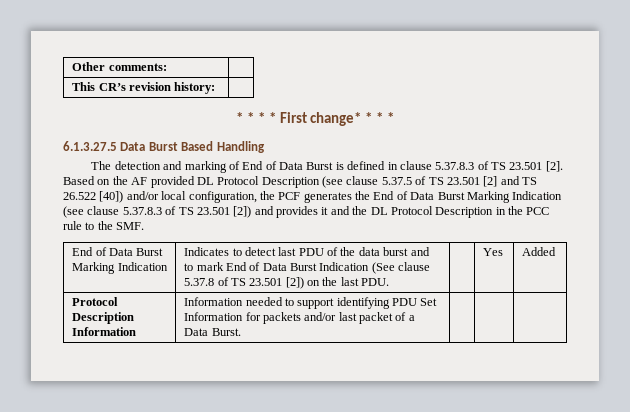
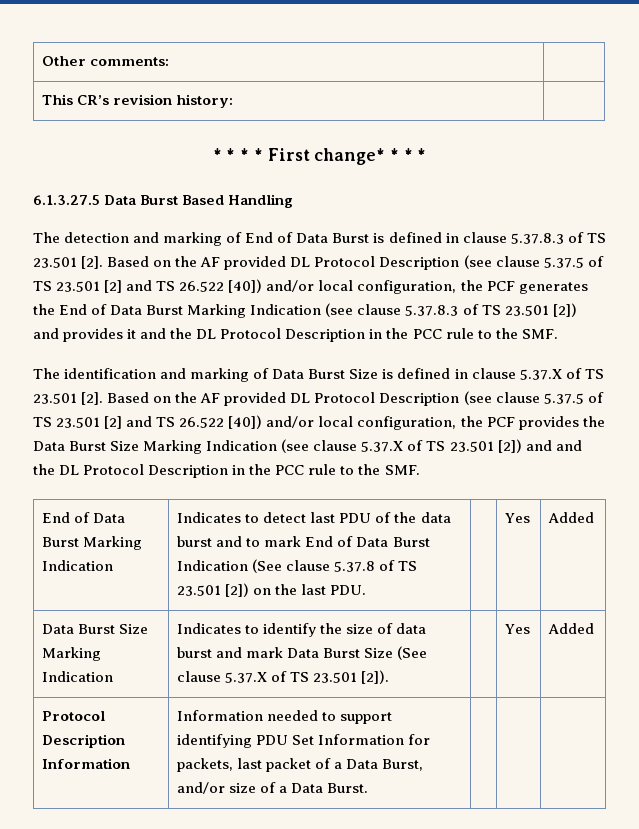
+ The identification and marking of Data Burst Size is defined in clause 5.37.X of TS 23.501 [2]. Based on the AF provided DL Protocol Description (see clause 5.37.5 of TS 23.501 [2] and TS 26.522 [40]) and/or local configuration, the PCF provides the Data Burst Size Marking Indication (see clause 5.37.X of TS 23.501 [2]) and and the DL Protocol Description in the PCC rule to the SMF.
+ Data Burst Size Marking Indication | Indicates to identify the size of data burst and mark Data Burst Size (See clause 5.37.X of TS 23.501 [2]). | | Yes | Added
- Protocol Description Information | Information needed to support identifying PDU Set Information for packets and/or last packet of a Data Burst. | | |
+ Protocol Description Information | Information needed to support identifying PDU Set Information for packets, last packet of a Data Burst, and/or size of a Data Burst. | | |

